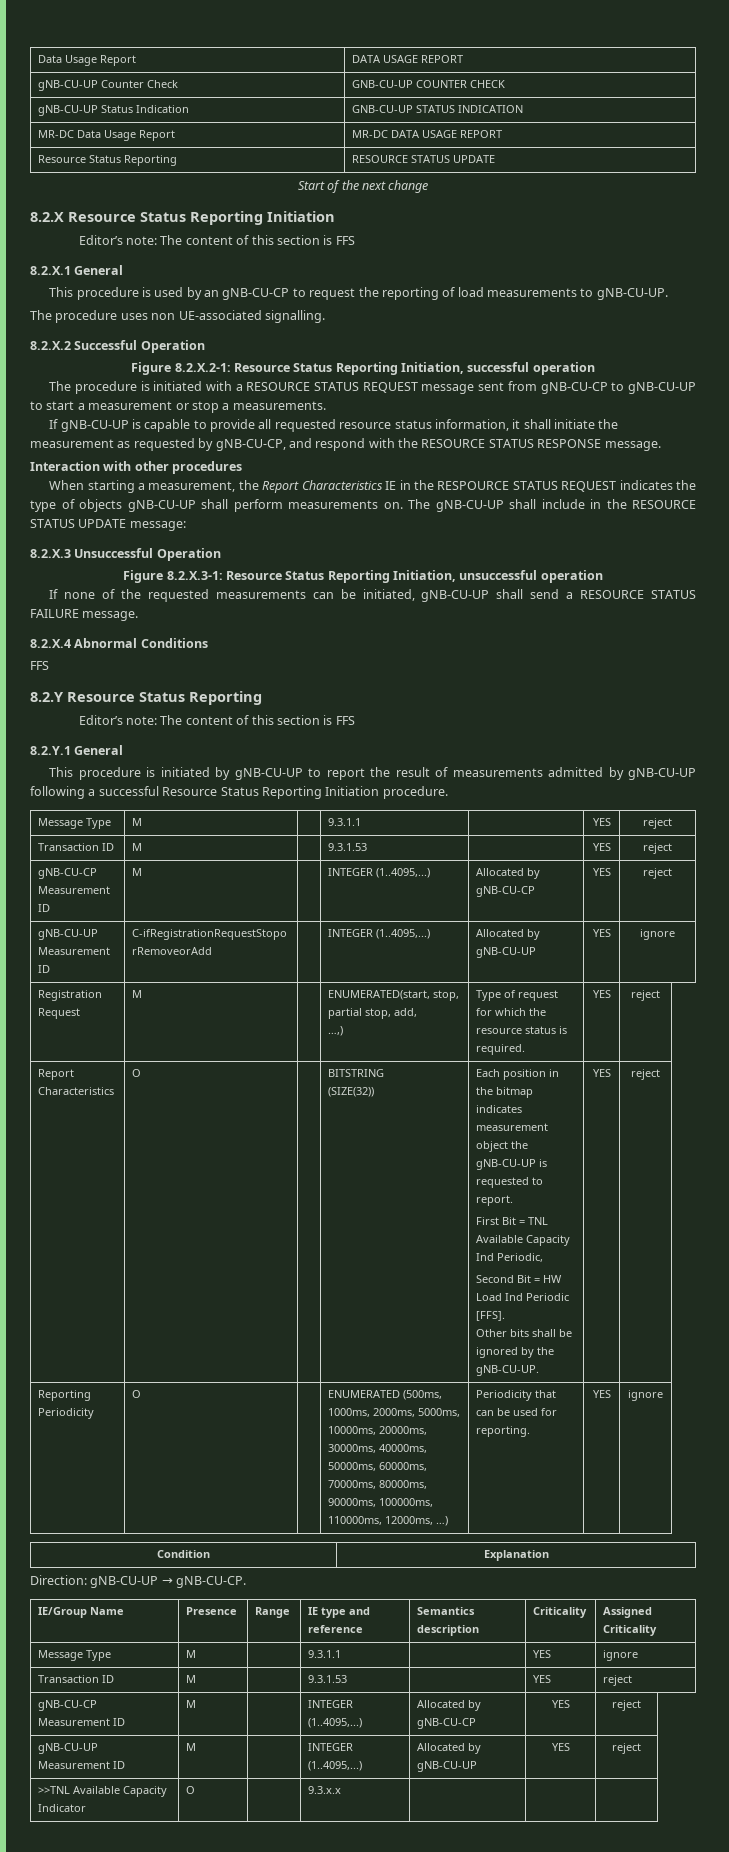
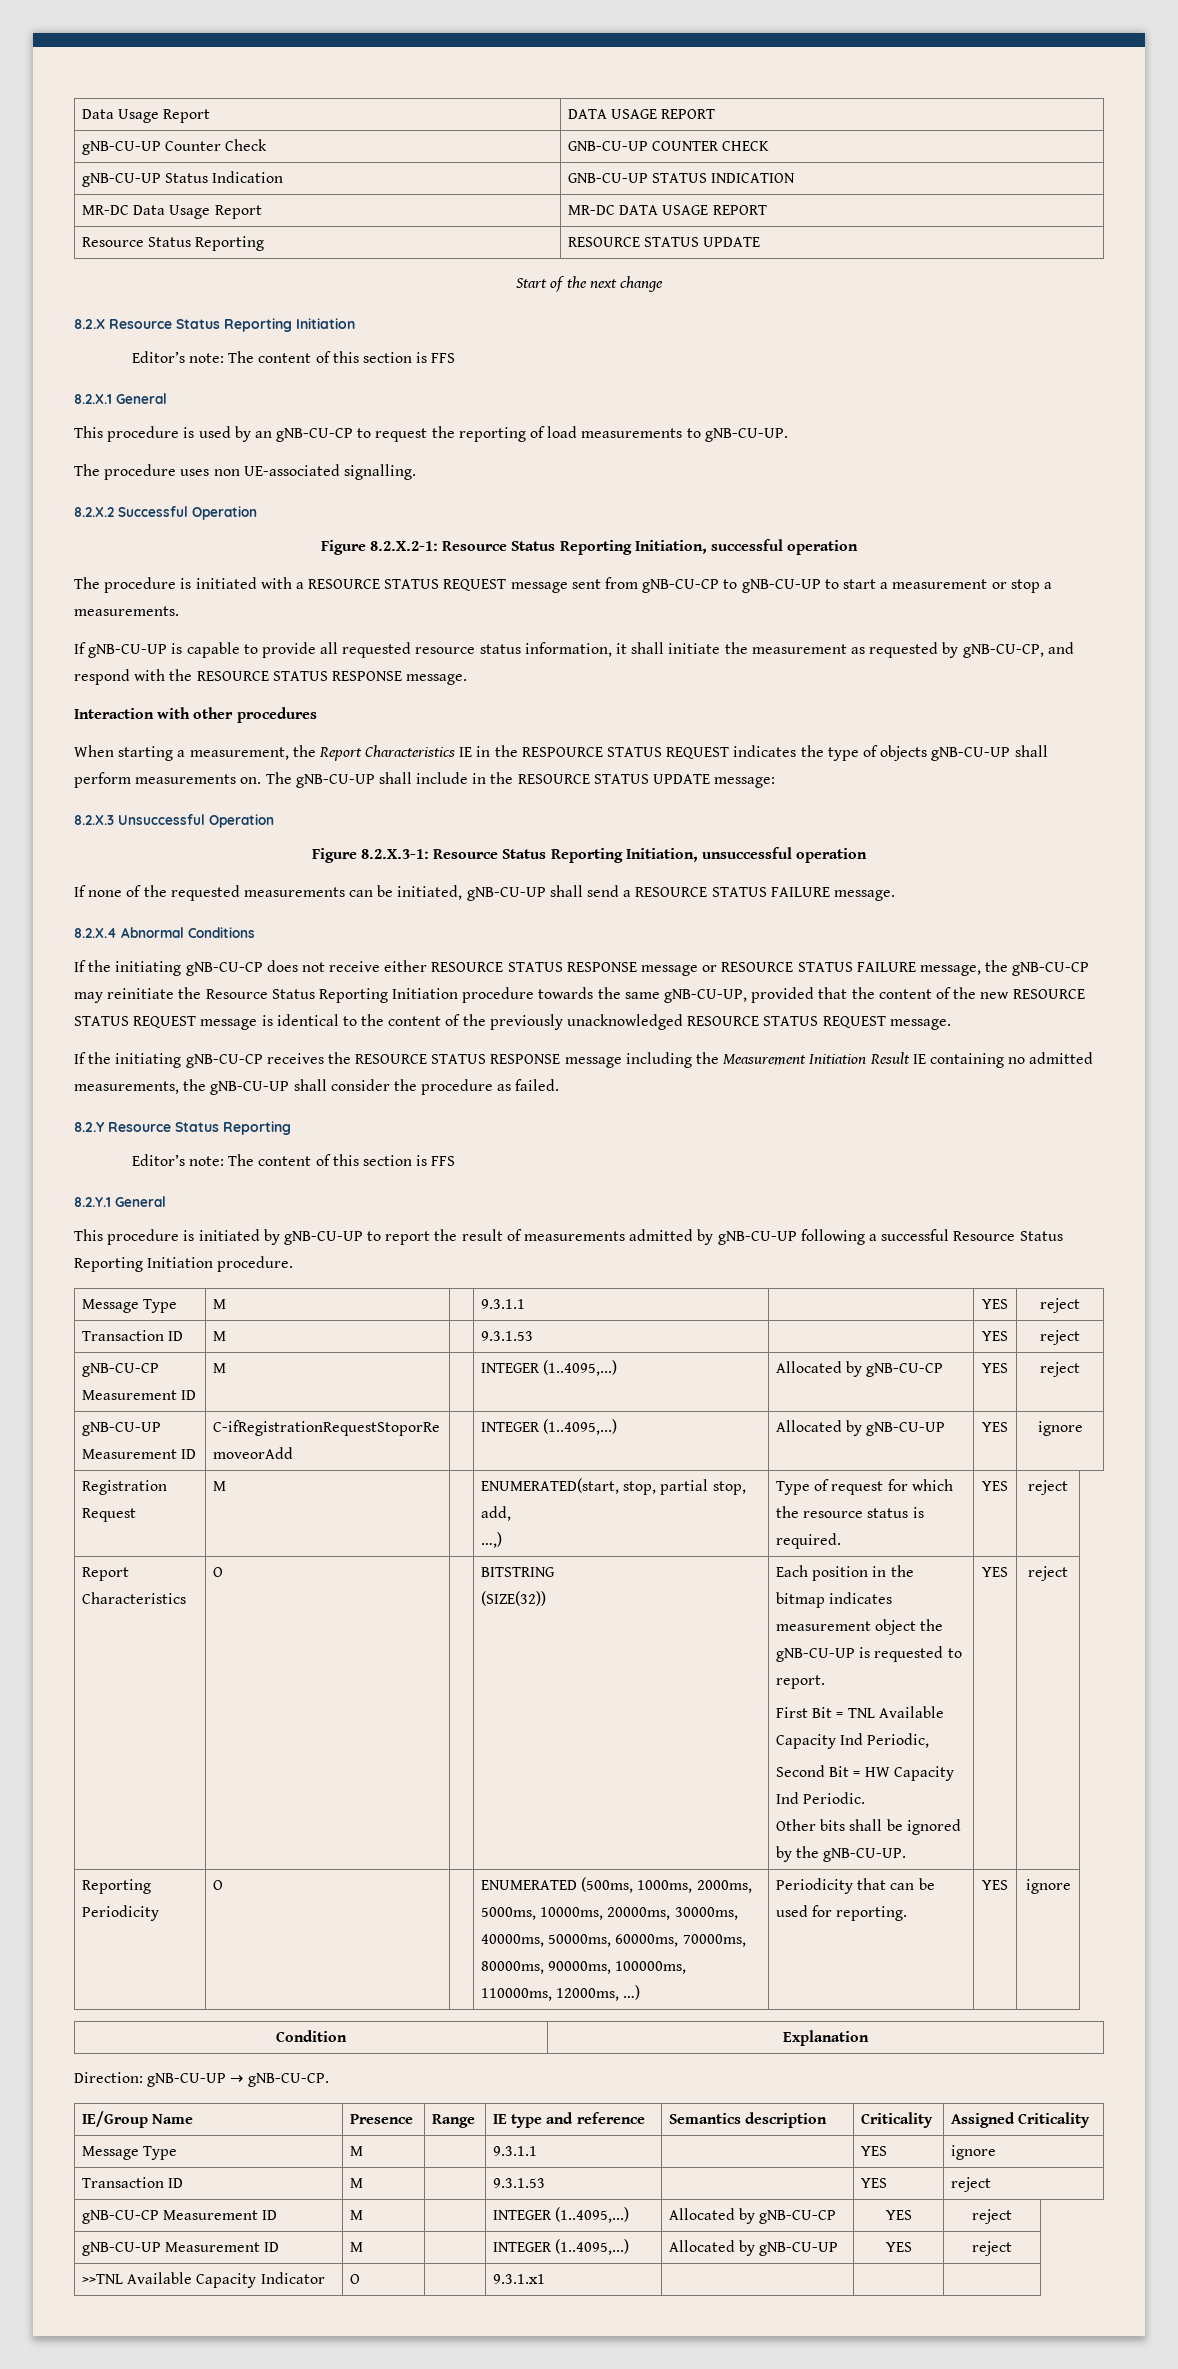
  8.2.X.4 Abnormal Conditions
- FFS
+ If the initiating gNB-CU-CP does not receive either RESOURCE STATUS RESPONSE message or RESOURCE STATUS FAILURE message, the gNB-CU-CP may reinitiate the Resource Status Reporting Initiation procedure towards the same gNB-CU-UP, provided that the content of the new RESOURCE STATUS REQUEST message is identical to the content of the previously unacknowledged RESOURCE STATUS REQUEST message.
+ If the initiating gNB-CU-CP receives the RESOURCE STATUS RESPONSE message including the Measurement Initiation Result IE containing no admitted measurements, the gNB-CU-UP shall consider the procedure as failed.
- Second Bit = HW Load Ind Periodic [FFS].
+ Second Bit = HW Capacity Ind Periodic.
- >>TNL Available Capacity Indicator | O | | 9.3.x.x | | |
+ >>TNL Available Capacity Indicator | O | | 9.3.1.x1 | | |

